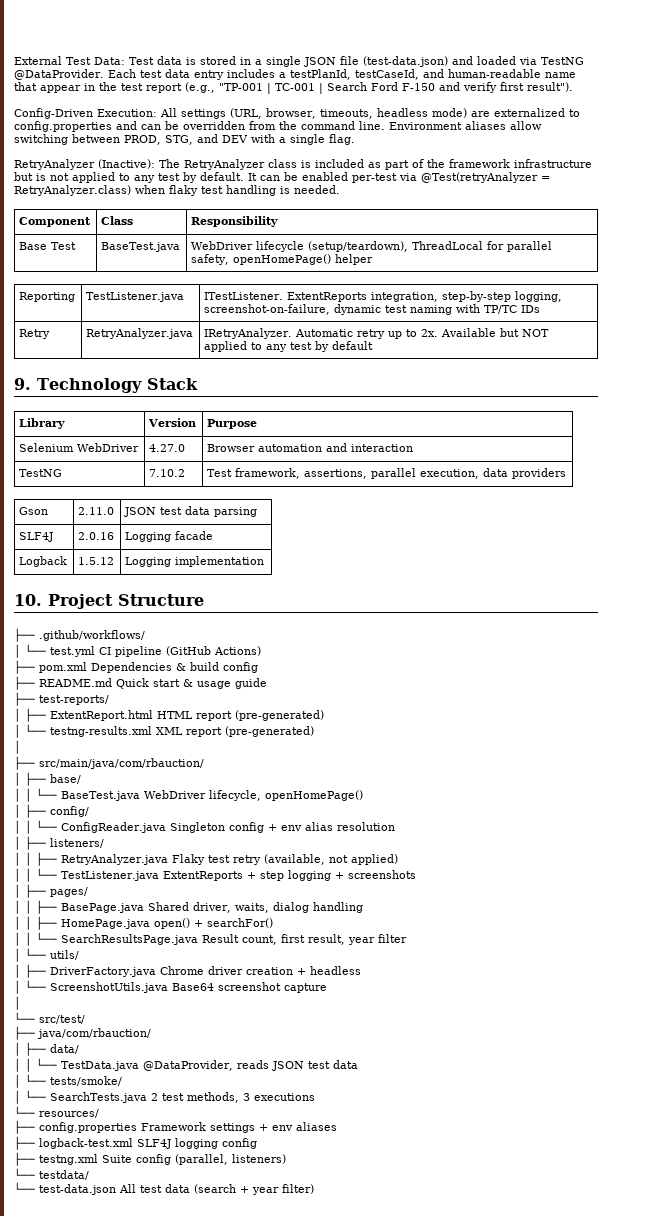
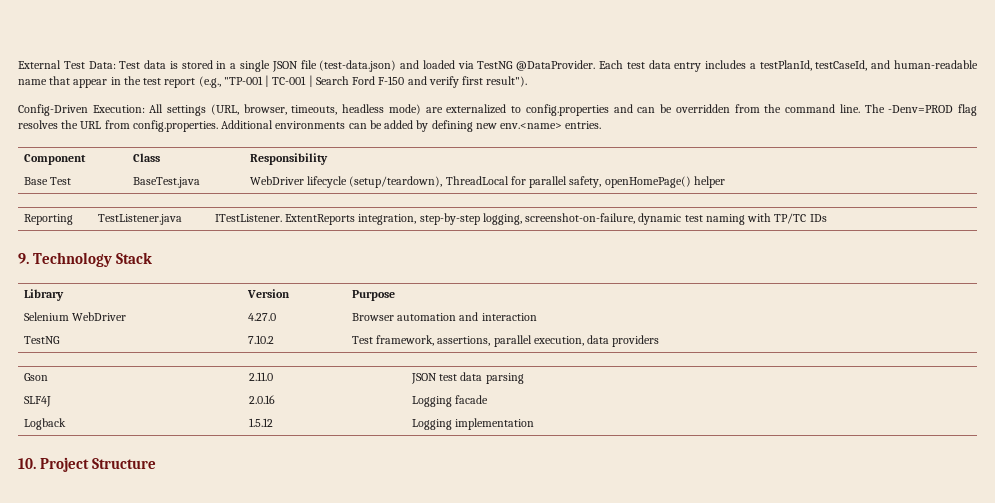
- Environment aliases allow switching between PROD, STG, and DEV with a single flag.
- RetryAnalyzer (Inactive): The RetryAnalyzer class is included as part of the framework infrastructure but is not applied to any test by default. It can be enabled per-test via @Test(retryAnalyzer = RetryAnalyzer.class) when flaky test handling is needed.
+ The -Denv=PROD flag resolves the URL from config.properties. Additional environments can be added by defining new env.<name> entries.
- Retry | RetryAnalyzer.java | IRetryAnalyzer. Automatic retry up to 2x. Available but NOT applied to any test by default
- ├── .github/workflows/
- │ └── test.yml CI pipeline (GitHub Actions)
- ├── pom.xml Dependencies & build config
- ├── README.md Quick start & usage guide
- ├── test-reports/
- │ ├── ExtentReport.html HTML report (pre-generated)
- │ └── testng-results.xml XML report (pre-generated)
- │
- ├── src/main/java/com/rbauction/
- │ ├── base/
- │ │ └── BaseTest.java WebDriver lifecycle, openHomePage()
- │ ├── config/
- │ │ └── ConfigReader.java Singleton config + env alias resolution
- │ ├── listeners/
- │ │ ├── RetryAnalyzer.java Flaky test retry (available, not applied)
- │ │ └── TestListener.java ExtentReports + step logging + screenshots
- │ ├── pages/
- │ │ ├── BasePage.java Shared driver, waits, dialog handling
- │ │ ├── HomePage.java open() + searchFor()
- │ │ └── SearchResultsPage.java Result count, first result, year filter
- │ └── utils/
- │ ├── DriverFactory.java Chrome driver creation + headless
- │ └── ScreenshotUtils.java Base64 screenshot capture
- │
- └── src/test/
- ├── java/com/rbauction/
- │ ├── data/
- │ │ └── TestData.java @DataProvider, reads JSON test data
- │ └── tests/smoke/
- │ └── SearchTests.java 2 test methods, 3 executions
- └── resources/
- ├── config.properties Framework settings + env aliases
- ├── logback-test.xml SLF4J logging config
- ├── testng.xml Suite config (parallel, listeners)
- └── testdata/
- └── test-data.json All test data (search + year filter)

